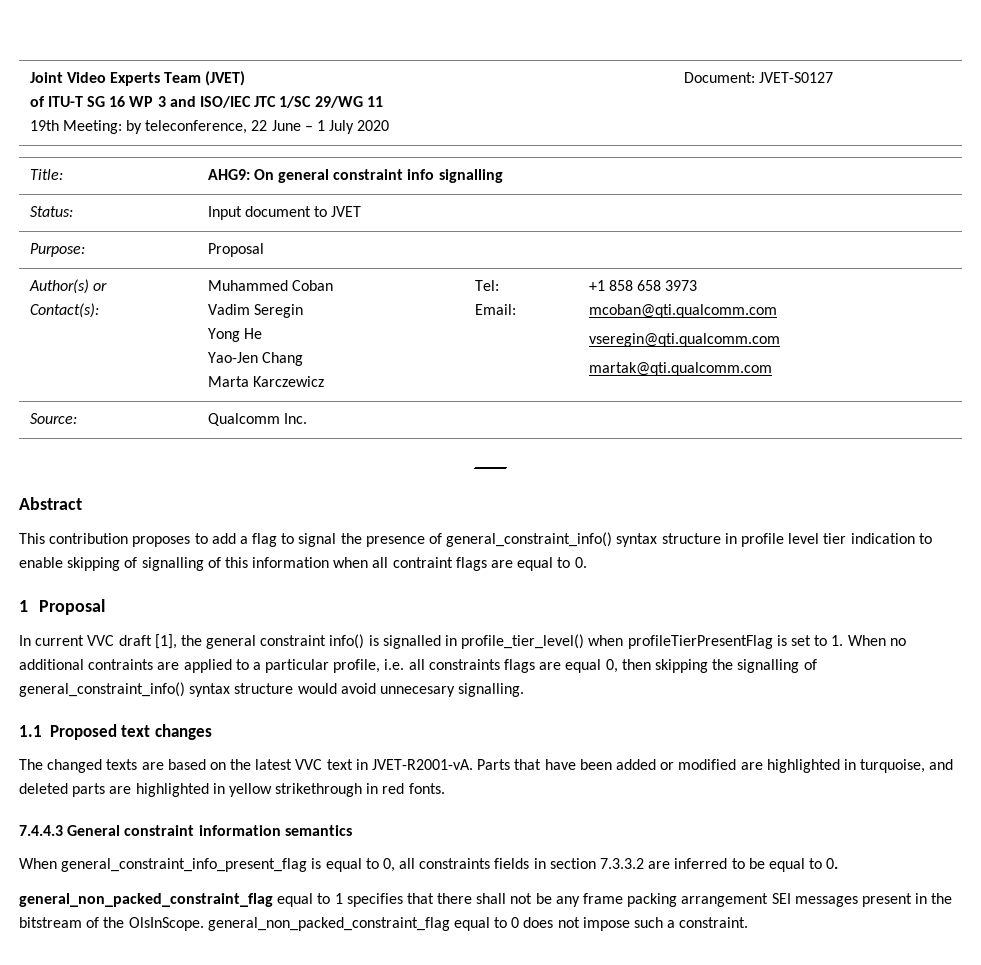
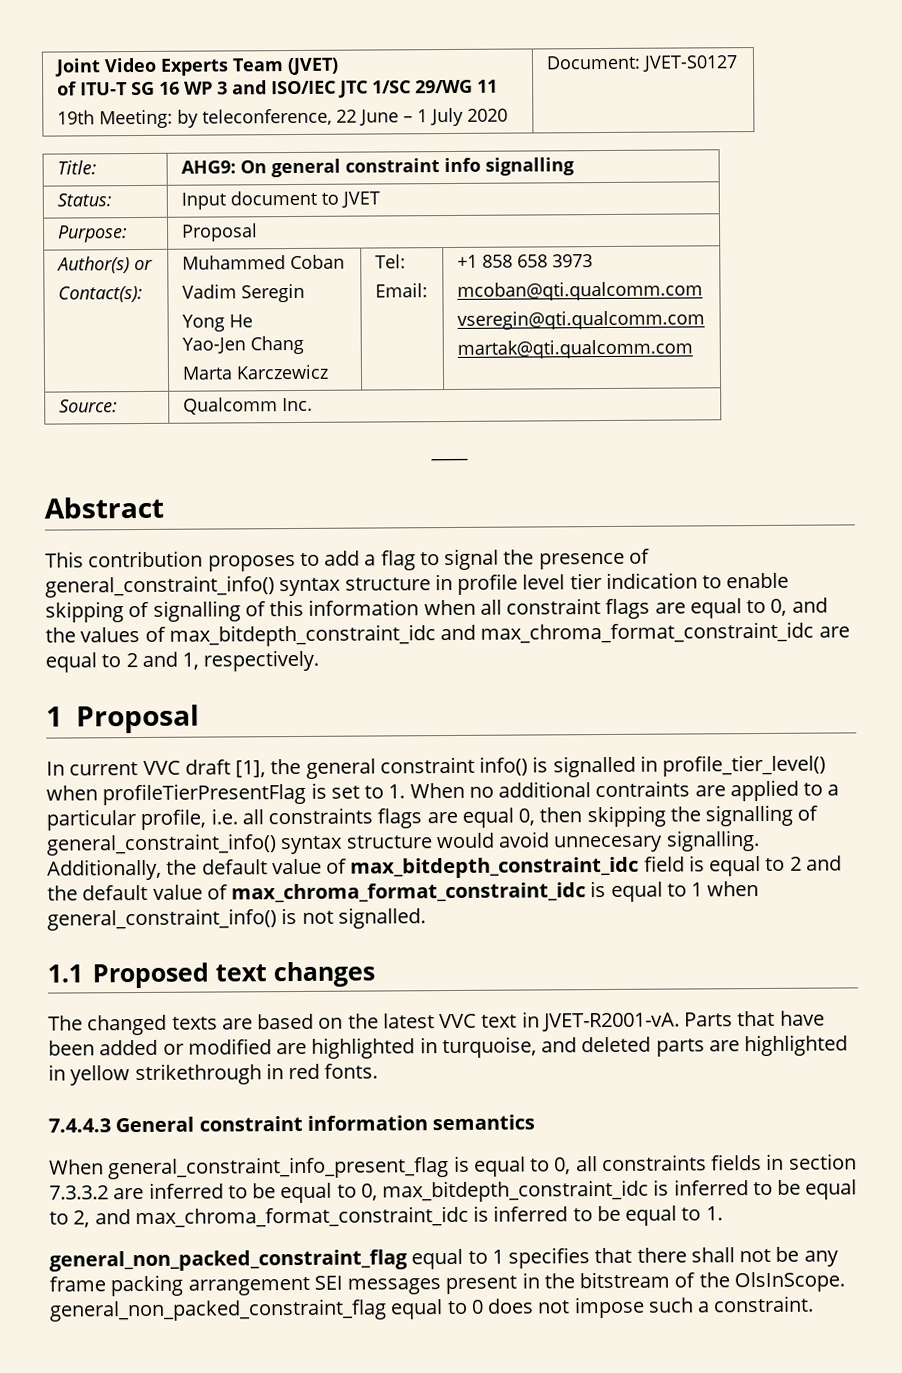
- This contribution proposes to add a flag to signal the presence of general_constraint_info() syntax structure in profile level tier indication to enable skipping of signalling of this information when all contraint flags are equal to 0.
+ This contribution proposes to add a flag to signal the presence of general_constraint_info() syntax structure in profile level tier indication to enable skipping of signalling of this information when all constraint flags are equal to 0, and the values of max_bitdepth_constraint_idc and max_chroma_format_constraint_idc are equal to 2 and 1, respectively.
+ Additionally, the default value of max_bitdepth_constraint_idc field is equal to 2 and the default value of max_chroma_format_constraint_idc is equal to 1 when general_constraint_info() is not signalled.
- When general_constraint_info_present_flag is equal to 0, all constraints fields in section 7.3.3.2 are inferred to be equal to 0.
+ When general_constraint_info_present_flag is equal to 0, all constraints fields in section 7.3.3.2 are inferred to be equal to 0, max_bitdepth_constraint_idc is inferred to be equal to 2, and max_chroma_format_constraint_idc is inferred to be equal to 1.

